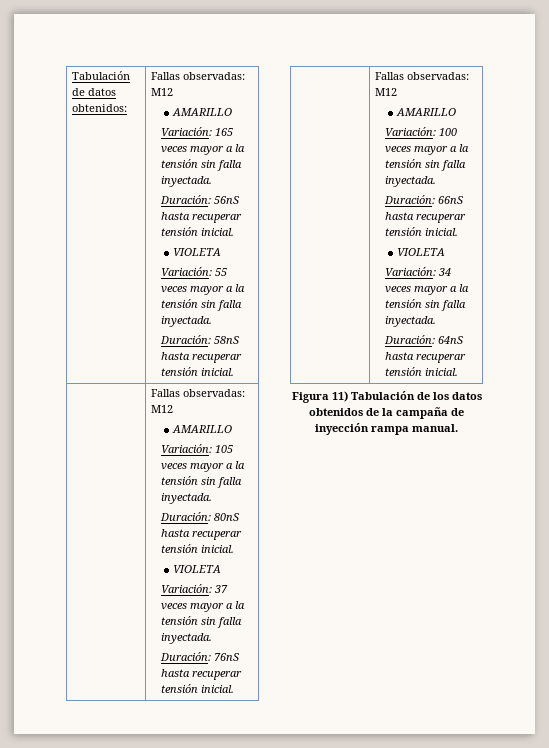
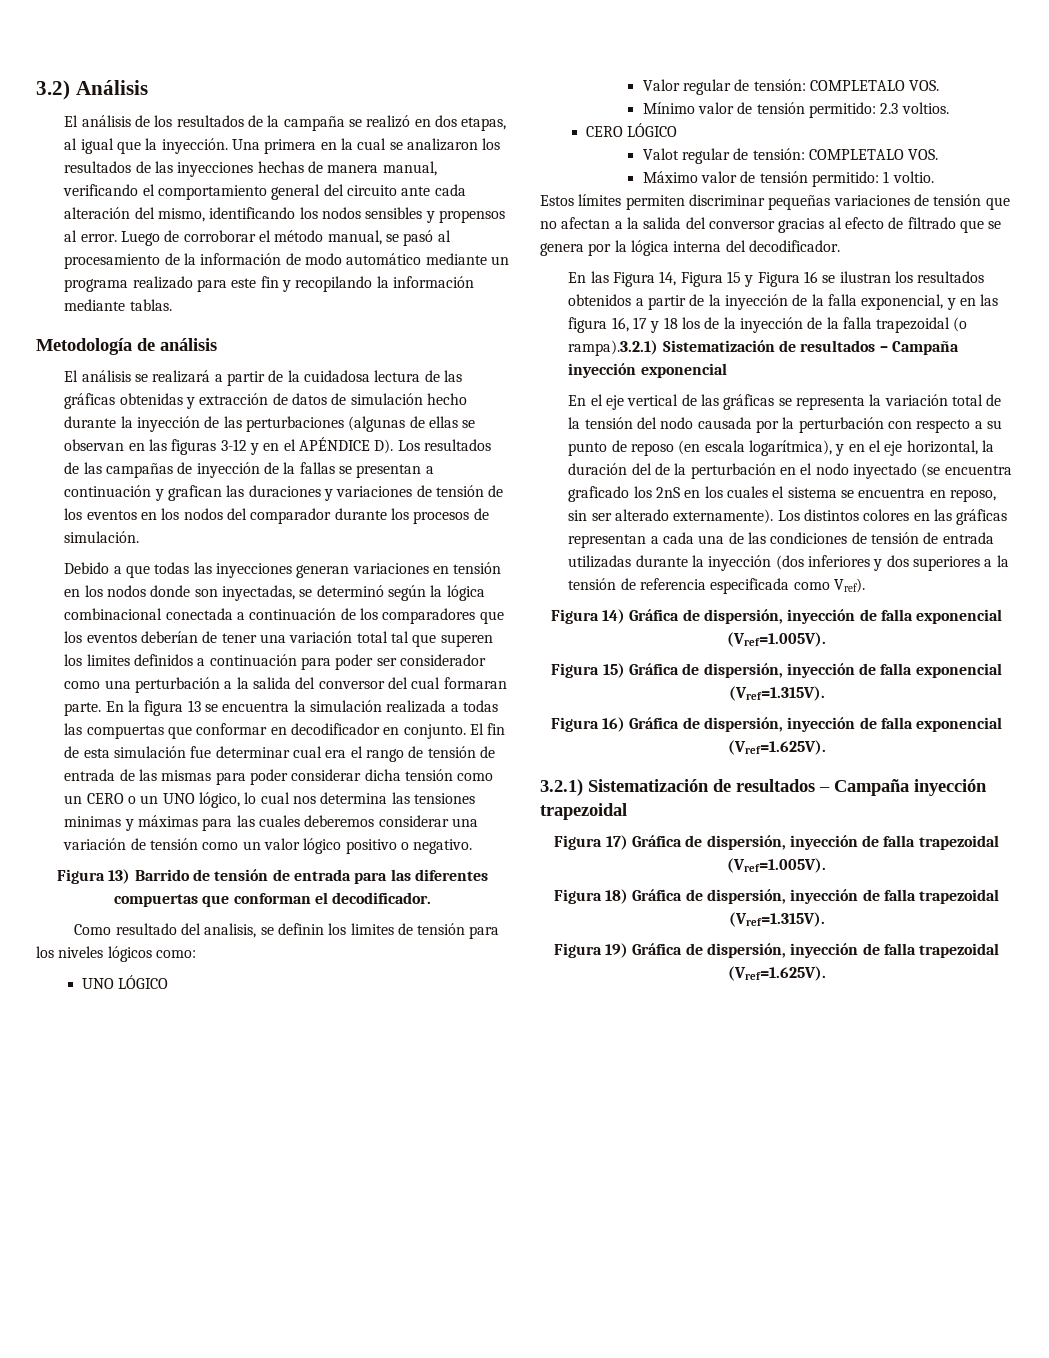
- Tabulación de datos obtenidos: | Fallas observadas: M12
- AMARILLO
- Variación: 165 veces mayor a la tensión sin falla inyectada.
- Duración: 56nS hasta recuperar tensión inicial.
- VIOLETA
- Variación: 55 veces mayor a la tensión sin falla inyectada.
- Duración: 58nS hasta recuperar tensión inicial.
- | Fallas observadas: M12
- AMARILLO
- Variación: 105 veces mayor a la tensión sin falla inyectada.
- Duración: 80nS hasta recuperar tensión inicial.
- VIOLETA
- Variación: 37 veces mayor a la tensión sin falla inyectada.
- Duración: 76nS hasta recuperar tensión inicial.
- | Fallas observadas: M12
- AMARILLO
- Variación: 100 veces mayor a la tensión sin falla inyectada.
- Duración: 66nS hasta recuperar tensión inicial.
- VIOLETA
- Variación: 34 veces mayor a la tensión sin falla inyectada.
- Duración: 64nS hasta recuperar tensión inicial.
- Figura 11) Tabulación de los datos obtenidos de la campaña de inyección rampa manual.
+ 3.2) Análisis
+ El análisis de los resultados de la campaña se realizó en dos etapas, al igual que la inyección. Una primera en la cual se analizaron los resultados de las inyecciones hechas de manera manual, verificando el comportamiento general del circuito ante cada alteración del mismo, identificando los nodos sensibles y propensos al error. Luego de corroborar el método manual, se pasó al procesamiento de la información de modo automático mediante un programa realizado para este fin y recopilando la información mediante tablas.
+ Metodología de análisis
+ El análisis se realizará a partir de la cuidadosa lectura de las gráficas obtenidas y extracción de datos de simulación hecho durante la inyección de las perturbaciones (algunas de ellas se observan en las figuras 3-12 y en el APÉNDICE D). Los resultados de las campañas de inyección de la fallas se presentan a continuación y grafican las duraciones y variaciones de tensión de los eventos en los nodos del comparador durante los procesos de simulación.
+ Debido a que todas las inyecciones generan variaciones en tensión en los nodos donde son inyectadas, se determinó según la lógica combinacional conectada a continuación de los comparadores que los eventos deberían de tener una variación total tal que superen los limites definidos a continuación para poder ser considerador como una perturbación a la salida del conversor del cual formaran parte. En la figura 13 se encuentra la simulación realizada a todas las compuertas que conformar en decodificador en conjunto. El fin de esta simulación fue determinar cual era el rango de tensión de entrada de las mismas para poder considerar dicha tensión como un CERO o un UNO lógico, lo cual nos determina las tensiones minimas y máximas para las cuales deberemos considerar una variación de tensión como un valor lógico positivo o negativo.
+ Figura 13) Barrido de tensión de entrada para las diferentes compuertas que conforman el decodificador.
+ Como resultado del analisis, se definin los limites de tensión para los niveles lógicos como:
+ UNO LÓGICO
+ Valor regular de tensión: COMPLETALO VOS.
+ Mínimo valor de tensión permitido: 2.3 voltios.
+ CERO LÓGICO
+ Valot regular de tensión: COMPLETALO VOS.
+ Máximo valor de tensión permitido: 1 voltio.
+ Estos límites permiten discriminar pequeñas variaciones de tensión que no afectan a la salida del conversor gracias al efecto de filtrado que se genera por la lógica interna del decodificador.
+ En las Figura 14, Figura 15 y Figura 16 se ilustran los resultados obtenidos a partir de la inyección de la falla exponencial, y en las figura 16, 17 y 18 los de la inyección de la falla trapezoidal (o rampa).3.2.1) Sistematización de resultados – Campaña inyección exponencial
+ En el eje vertical de las gráficas se representa la variación total de la tensión del nodo causada por la perturbación con respecto a su punto de reposo (en escala logarítmica), y en el eje horizontal, la duración del de la perturbación en el nodo inyectado (se encuentra graficado los 2nS en los cuales el sistema se encuentra en reposo, sin ser alterado externamente). Los distintos colores en las gráficas representan a cada una de las condiciones de tensión de entrada utilizadas durante la inyección (dos inferiores y dos superiores a la tensión de referencia especificada como Vref).
+ Figura 14) Gráfica de dispersión, inyección de falla exponencial (Vref=1.005V).
+ Figura 15) Gráfica de dispersión, inyección de falla exponencial (Vref=1.315V).
+ Figura 16) Gráfica de dispersión, inyección de falla exponencial (Vref=1.625V).
+ 3.2.1) Sistematización de resultados – Campaña inyección trapezoidal
+ Figura 17) Gráfica de dispersión, inyección de falla trapezoidal (Vref=1.005V).
+ Figura 18) Gráfica de dispersión, inyección de falla trapezoidal (Vref=1.315V).
+ Figura 19) Gráfica de dispersión, inyección de falla trapezoidal (Vref=1.625V).

